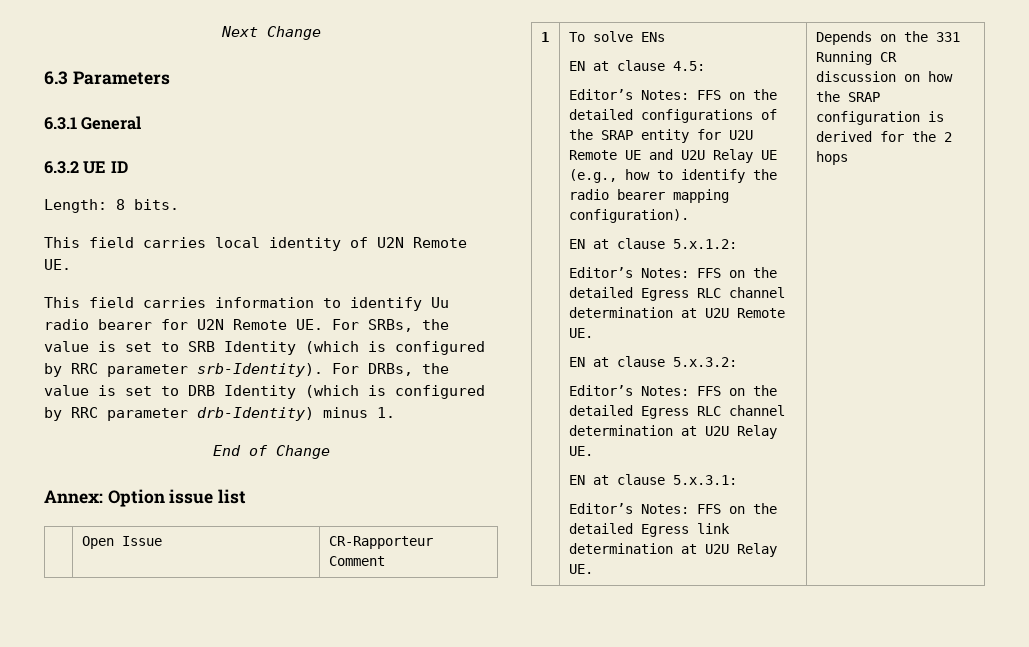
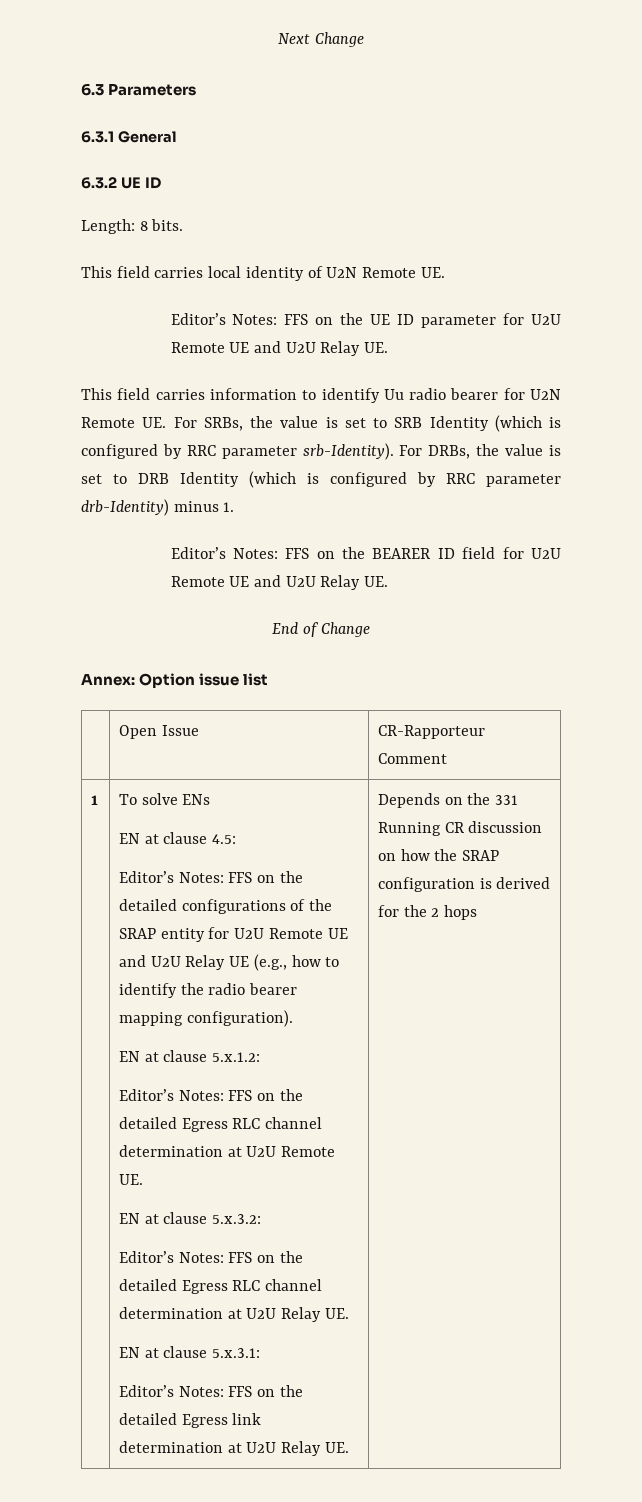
+ Editor’s Notes: FFS on the UE ID parameter for U2U Remote UE and U2U Relay UE.
+ Editor’s Notes: FFS on the BEARER ID field for U2U Remote UE and U2U Relay UE.

